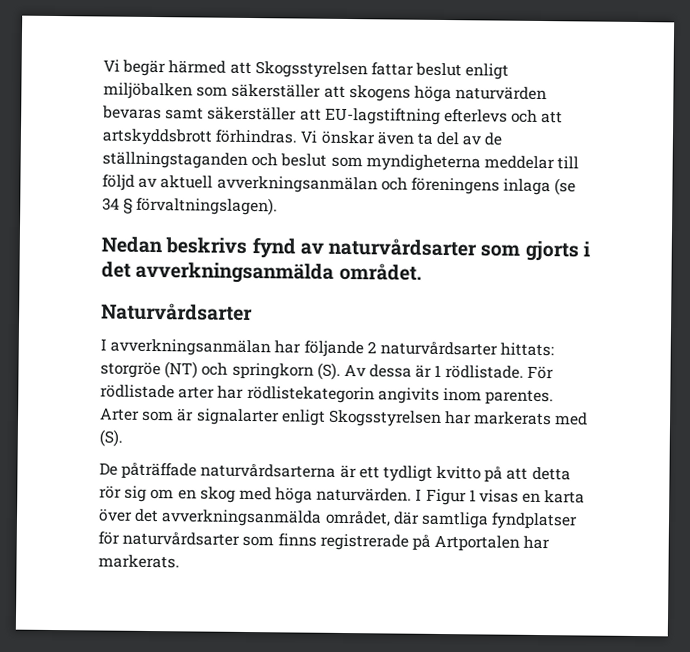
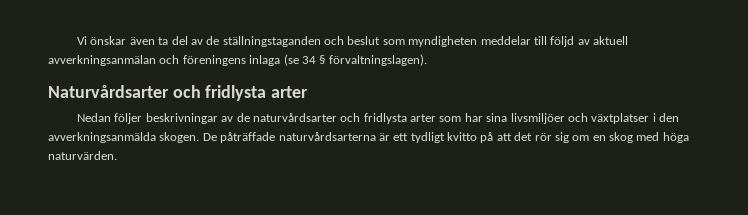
- Vi begär härmed att Skogsstyrelsen fattar beslut enligt miljöbalken som säkerställer att skogens höga naturvärden bevaras samt säkerställer att EU-lagstiftning efterlevs och att artskyddsbrott förhindras. Vi önskar även ta del av de ställningstaganden och beslut som myndigheterna meddelar till följd av aktuell avverkningsanmälan och föreningens inlaga (se 34 § förvaltningslagen).
+ Vi önskar även ta del av de ställningstaganden och beslut som myndigheten meddelar till följd av aktuell avverkningsanmälan och föreningens inlaga (se 34 § förvaltningslagen).
- Nedan beskrivs fynd av naturvårdsarter som gjorts i det avverkningsanmälda området.
- Naturvårdsarter
- I avverkningsanmälan har följande 2 naturvårdsarter hittats: storgröe (NT) och springkorn (S). Av dessa är 1 rödlistade. För rödlistade arter har rödlistekategorin angivits inom parentes. Arter som är signalarter enligt Skogsstyrelsen har markerats med (S).
- De påträffade naturvårdsarterna är ett tydligt kvitto på att detta rör sig om en skog med höga naturvärden. I Figur 1 visas en karta över det avverkningsanmälda området, där samtliga fyndplatser för naturvårdsarter som finns registrerade på Artportalen har markerats.
+ Naturvårdsarter och fridlysta arter
+ Nedan följer beskrivningar av de naturvårdsarter och fridlysta arter som har sina livsmiljöer och växtplatser i den avverkningsanmälda skogen. De påträffade naturvårdsarterna är ett tydligt kvitto på att det rör sig om en skog med höga naturvärden.

